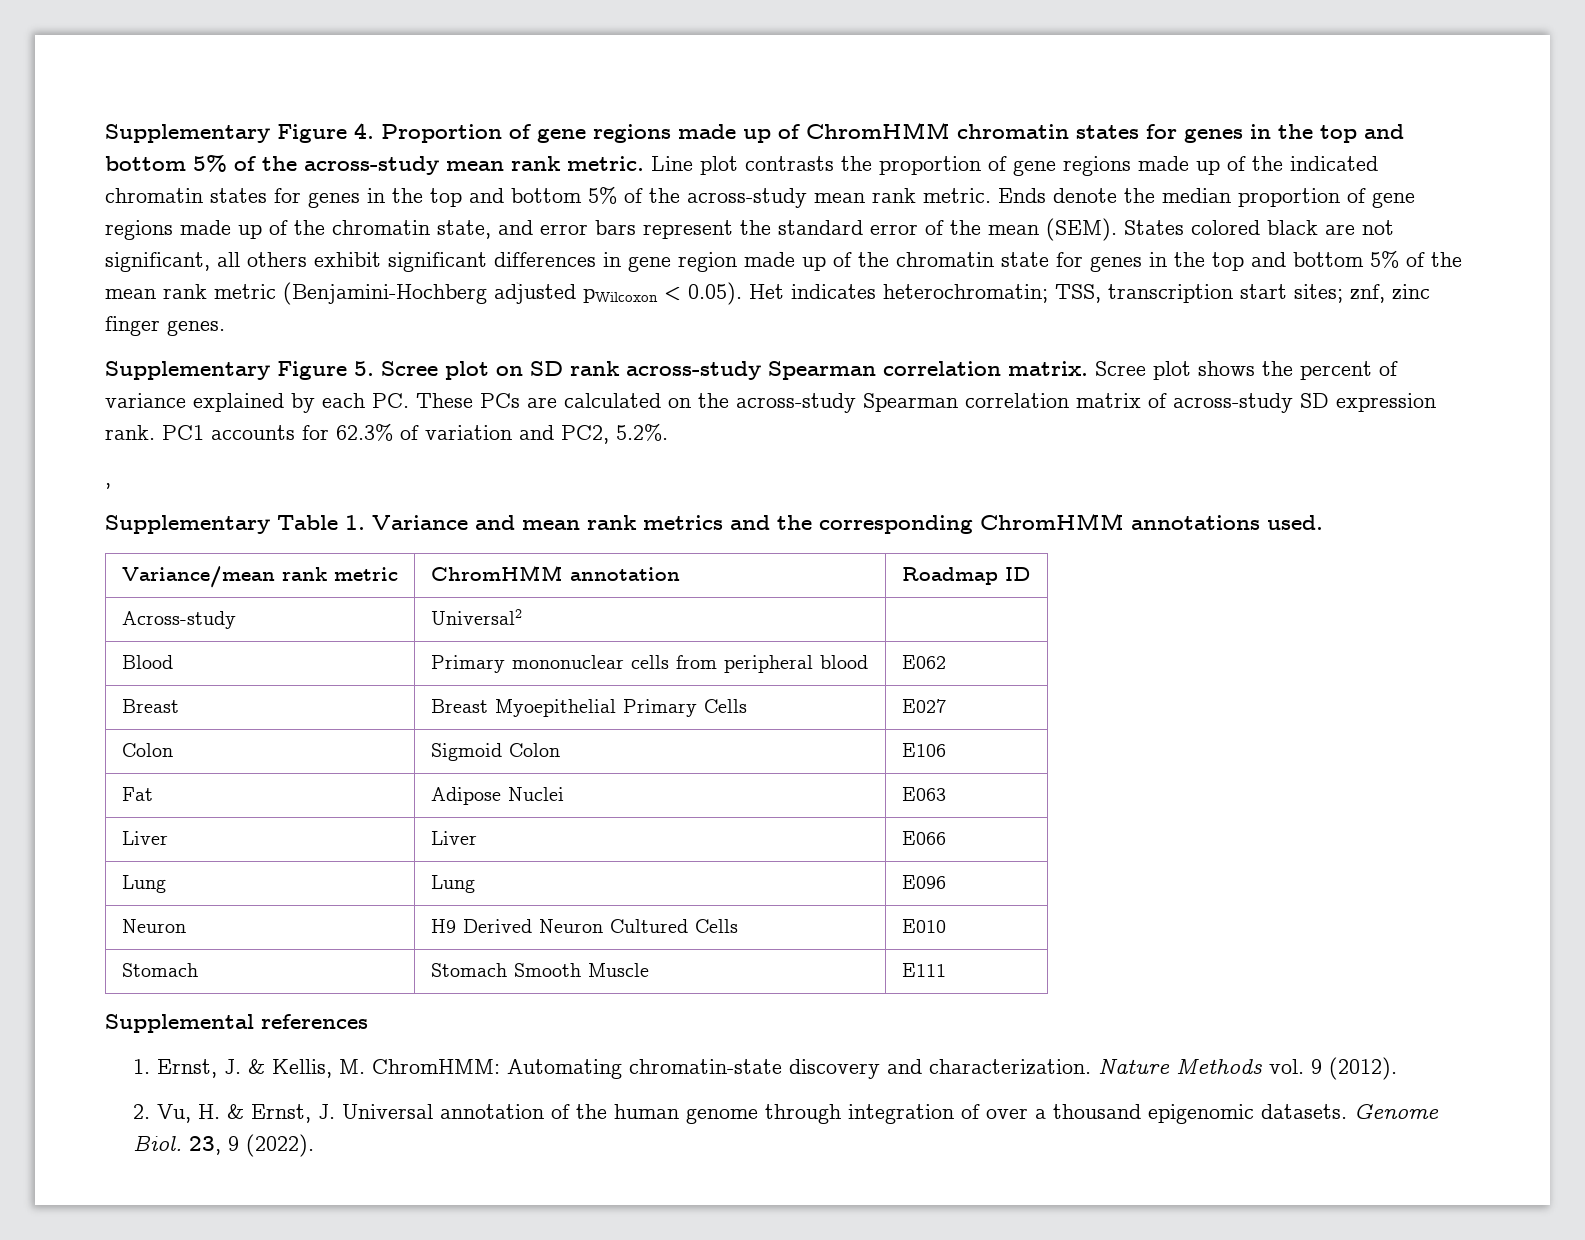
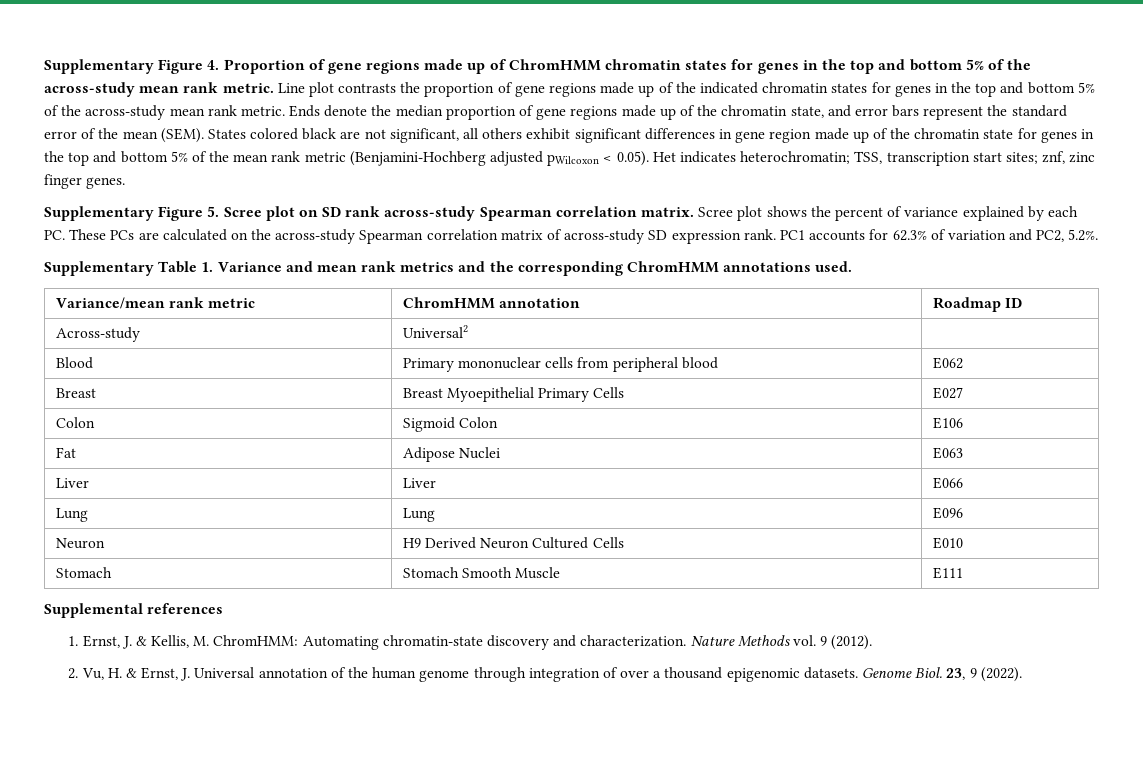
- ,

